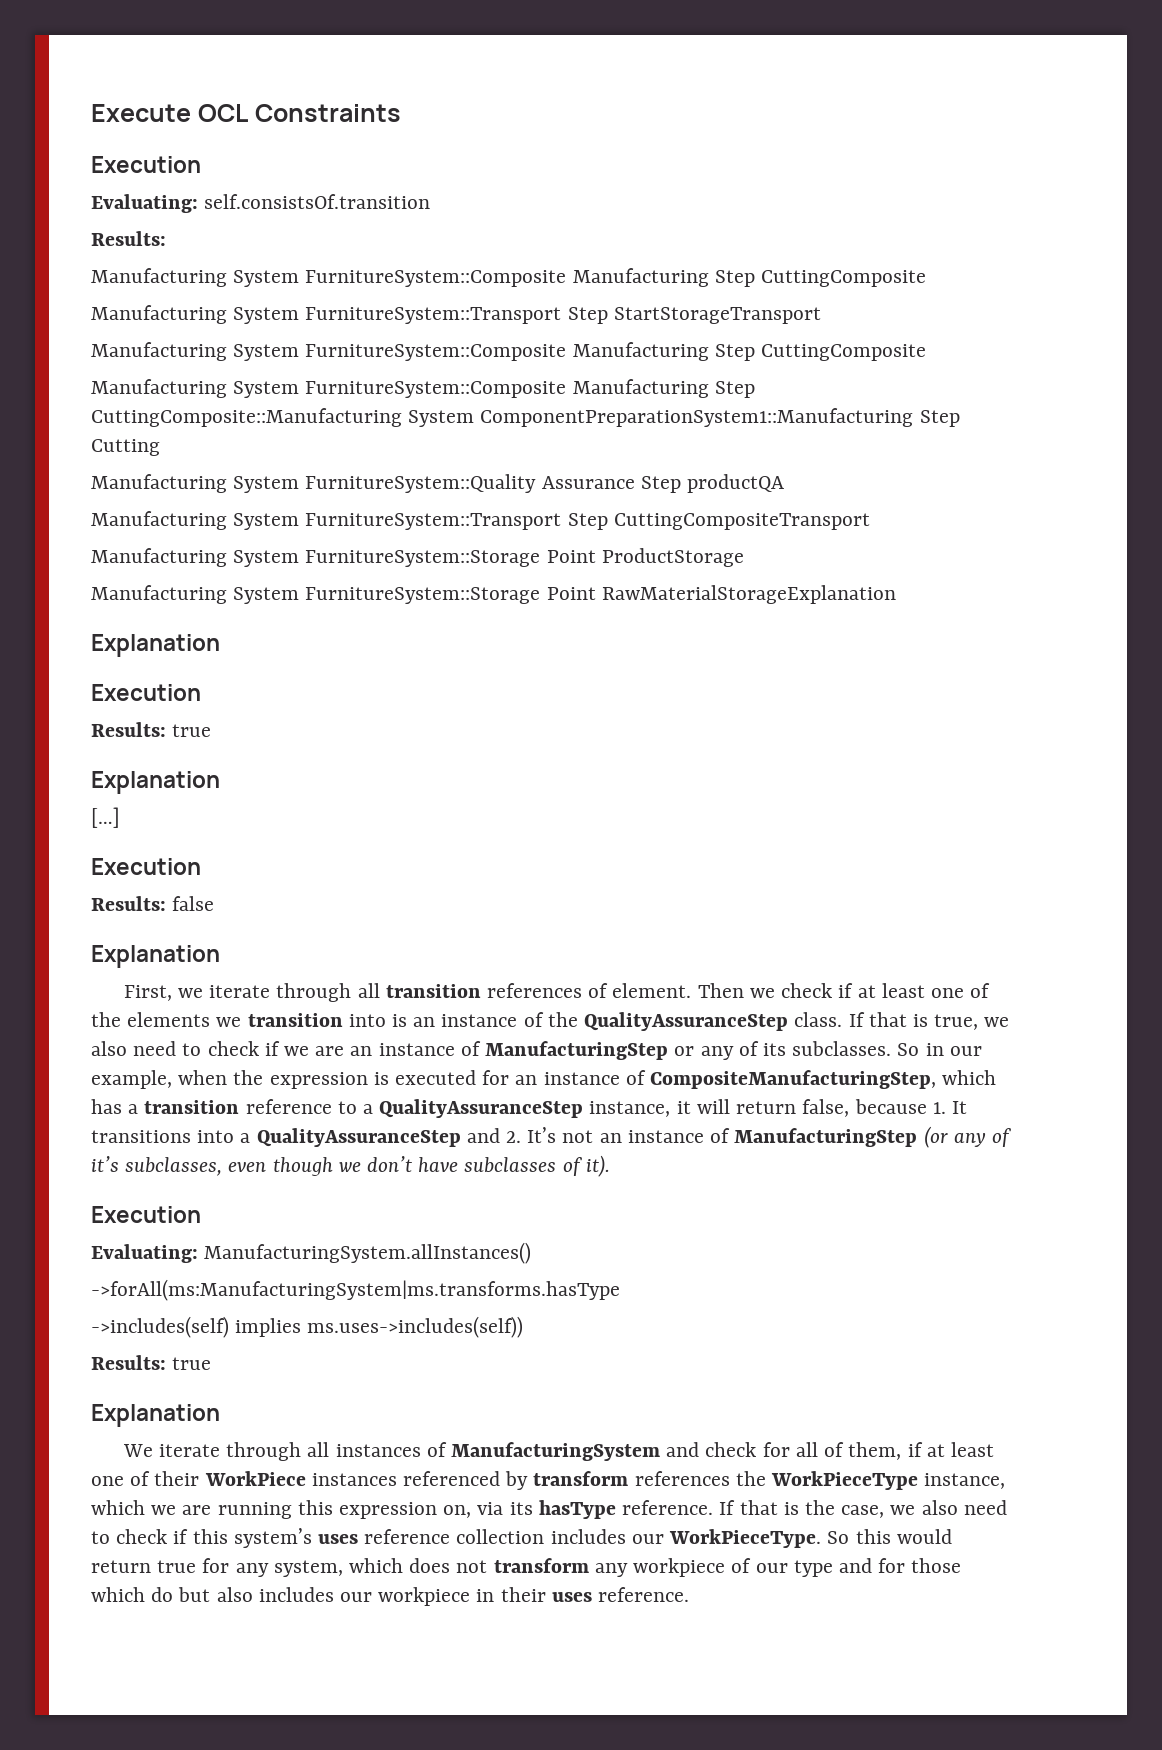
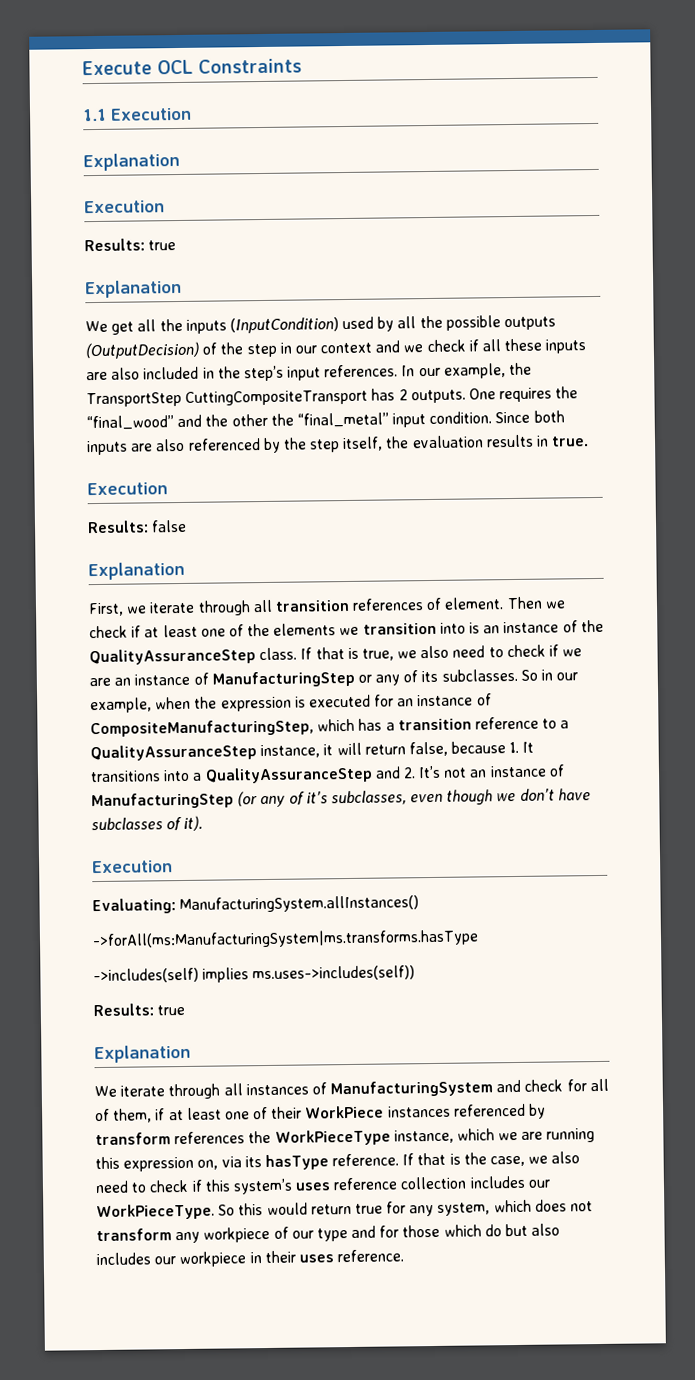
  Execute OCL Constraints
- Execution
- Evaluating: self.consistsOf.transition
- Results:
- Manufacturing System FurnitureSystem::Composite Manufacturing Step CuttingComposite
- Manufacturing System FurnitureSystem::Transport Step StartStorageTransport
- Manufacturing System FurnitureSystem::Composite Manufacturing Step CuttingComposite
- Manufacturing System FurnitureSystem::Composite Manufacturing Step CuttingComposite::Manufacturing System ComponentPreparationSystem1::Manufacturing Step Cutting
- Manufacturing System FurnitureSystem::Quality Assurance Step productQA
- Manufacturing System FurnitureSystem::Transport Step CuttingCompositeTransport
- Manufacturing System FurnitureSystem::Storage Point ProductStorage
- Manufacturing System FurnitureSystem::Storage Point RawMaterialStorageExplanation
+ 1.1 Execution
- […]
+ We get all the inputs (InputCondition) used by all the possible outputs (OutputDecision) of the step in our context and we check if all these inputs are also included in the step’s input references. In our example, the TransportStep CuttingCompositeTransport has 2 outputs. One requires the “final_wood” and the other the “final_metal” input condition. Since both inputs are also referenced by the step itself, the evaluation results in true.

